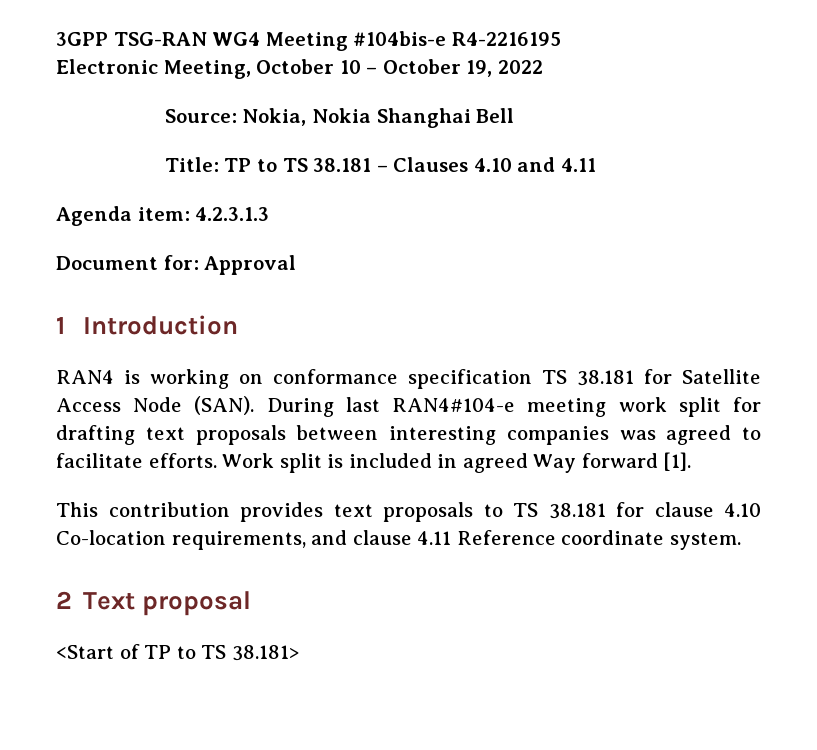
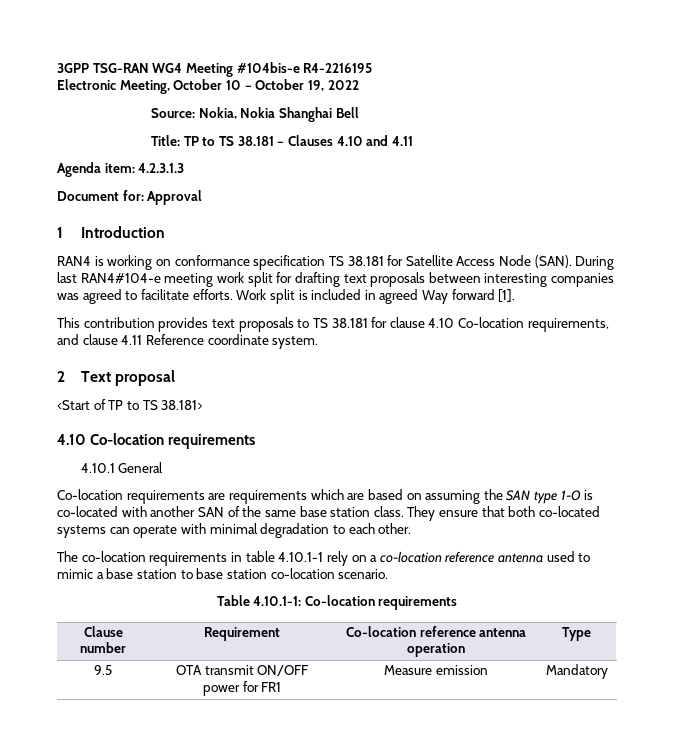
+ 4.10 Co-location requirements
+ 4.10.1 General
+ Co-location requirements are requirements which are based on assuming the SAN type 1-O is co-located with another SAN of the same base station class. They ensure that both co-located systems can operate with minimal degradation to each other.
+ The co-location requirements in table 4.10.1-1 rely on a co-location reference antenna used to mimic a base station to base station co-location scenario.
+ Table 4.10.1-1: Co-location requirements
+ Clause number | Requirement | Co-location reference antenna operation | Type
+ 9.5 | OTA transmit ON/OFF power for FR1 | Measure emission | Mandatory

